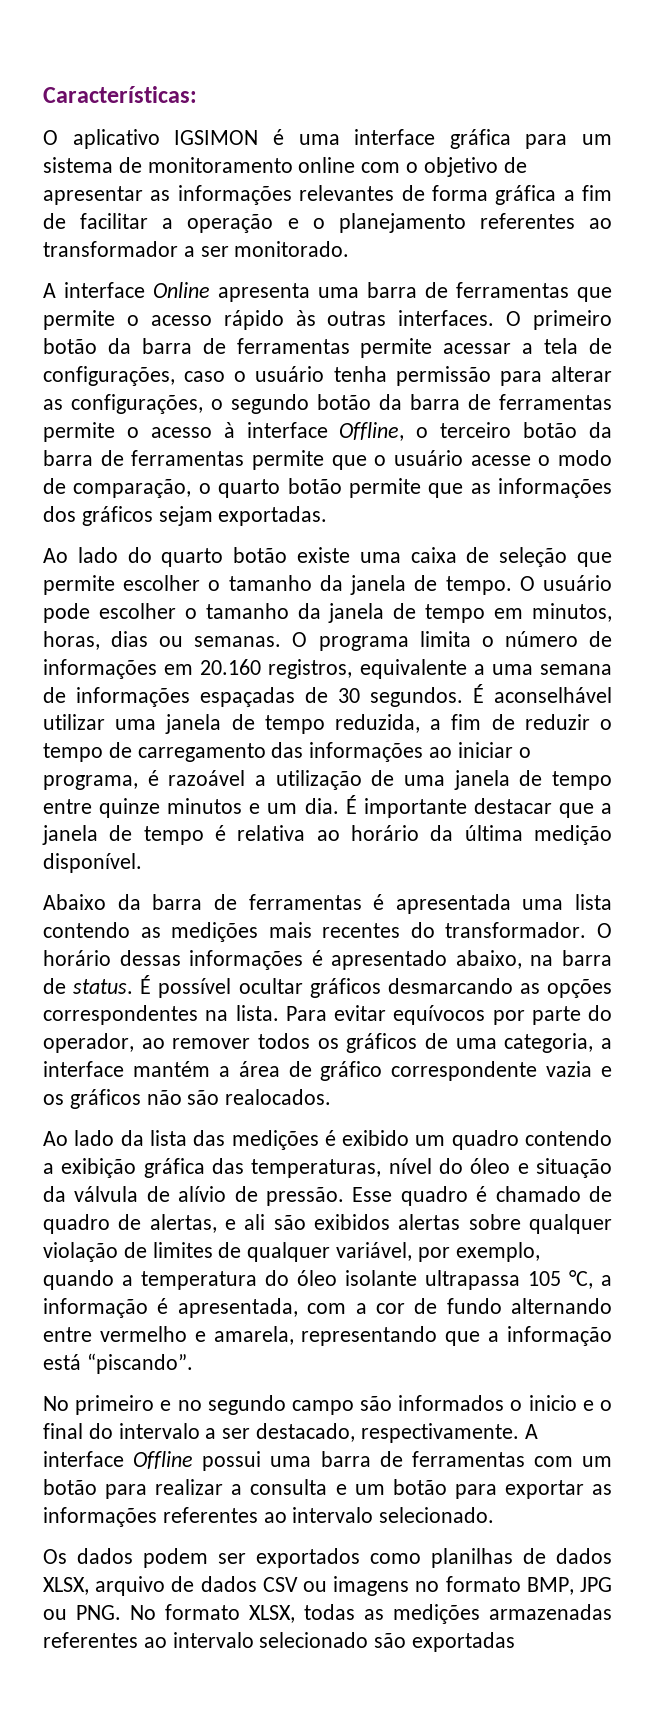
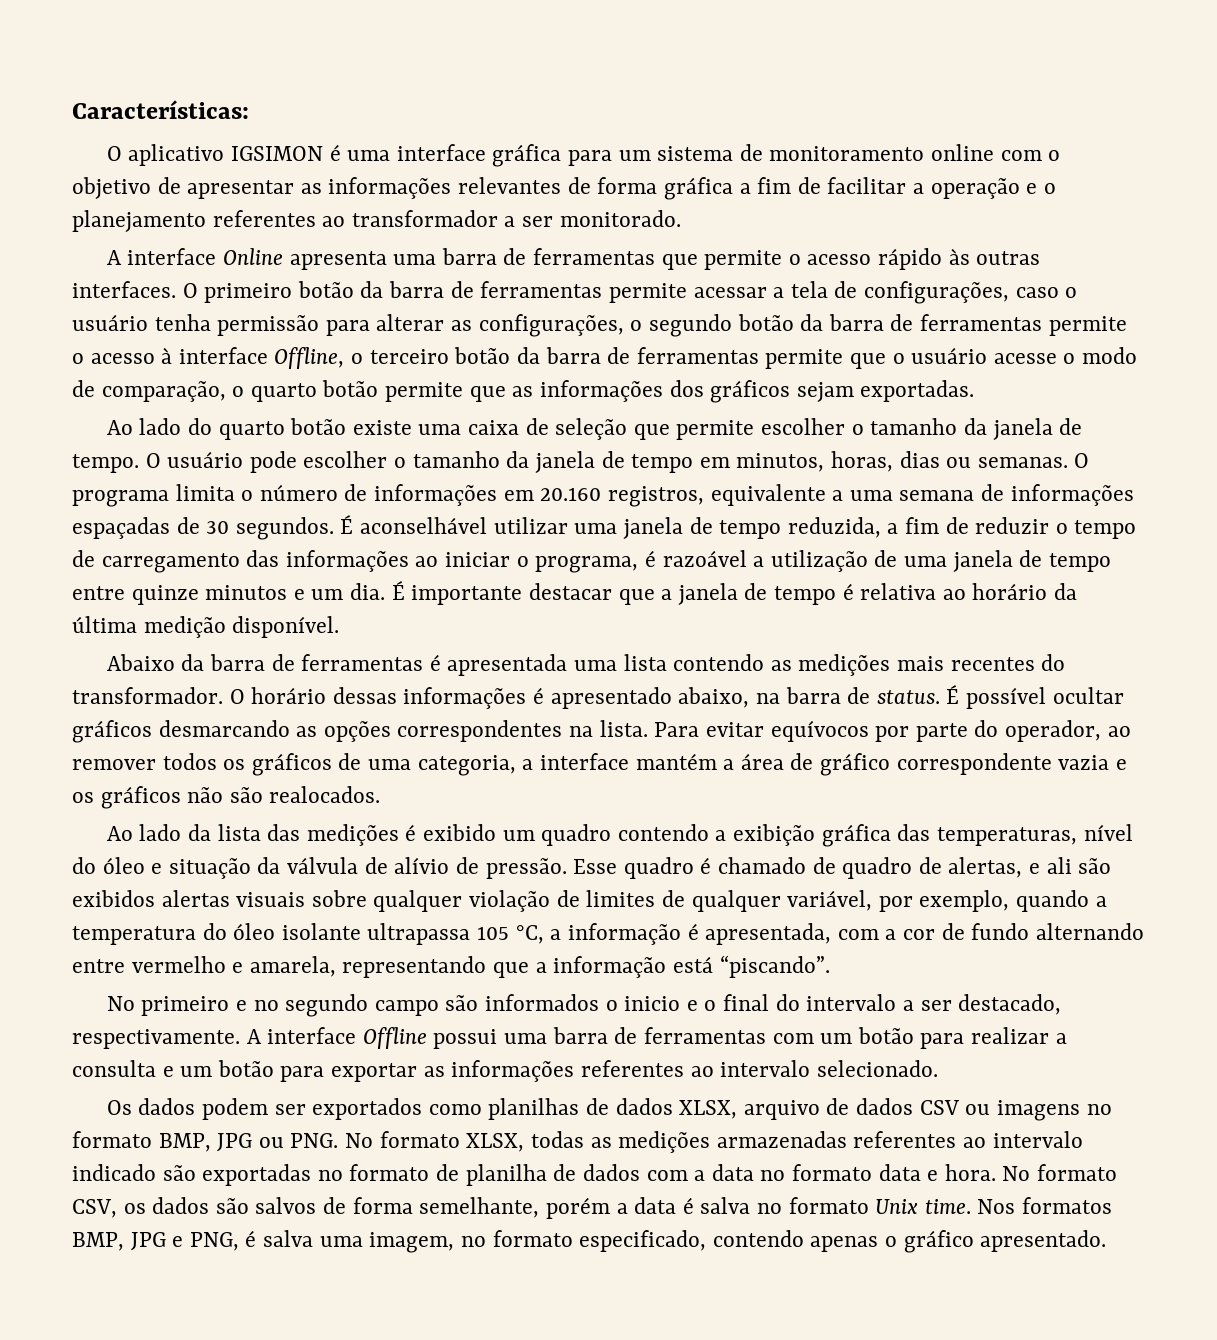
- Esse quadro é chamado de quadro de alertas, e ali são exibidos alertas sobre qualquer violação de limites de qualquer variável, por exemplo, quando a temperatura do óleo isolante ultrapassa 105 °C, a informação é apresentada, com a cor de fundo alternando entre vermelho e amarela, representando que a informação está “piscando”.
+ Esse quadro é chamado de quadro de alertas, e ali são exibidos alertas visuais sobre qualquer violação de limites de qualquer variável, por exemplo, quando a temperatura do óleo isolante ultrapassa 105 °C, a informação é apresentada, com a cor de fundo alternando entre vermelho e amarela, representando que a informação está “piscando”.
- Os dados podem ser exportados como planilhas de dados XLSX, arquivo de dados CSV ou imagens no formato BMP, JPG ou PNG. No formato XLSX, todas as medições armazenadas referentes ao intervalo selecionado são exportadas
+ Os dados podem ser exportados como planilhas de dados XLSX, arquivo de dados CSV ou imagens no formato BMP, JPG ou PNG. No formato XLSX, todas as medições armazenadas referentes ao intervalo indicado são exportadas no formato de planilha de dados com a data no formato data e hora. No formato CSV, os dados são salvos de forma semelhante, porém a data é salva no formato Unix time. Nos formatos BMP, JPG e PNG, é salva uma imagem, no formato especificado, contendo apenas o gráfico apresentado.

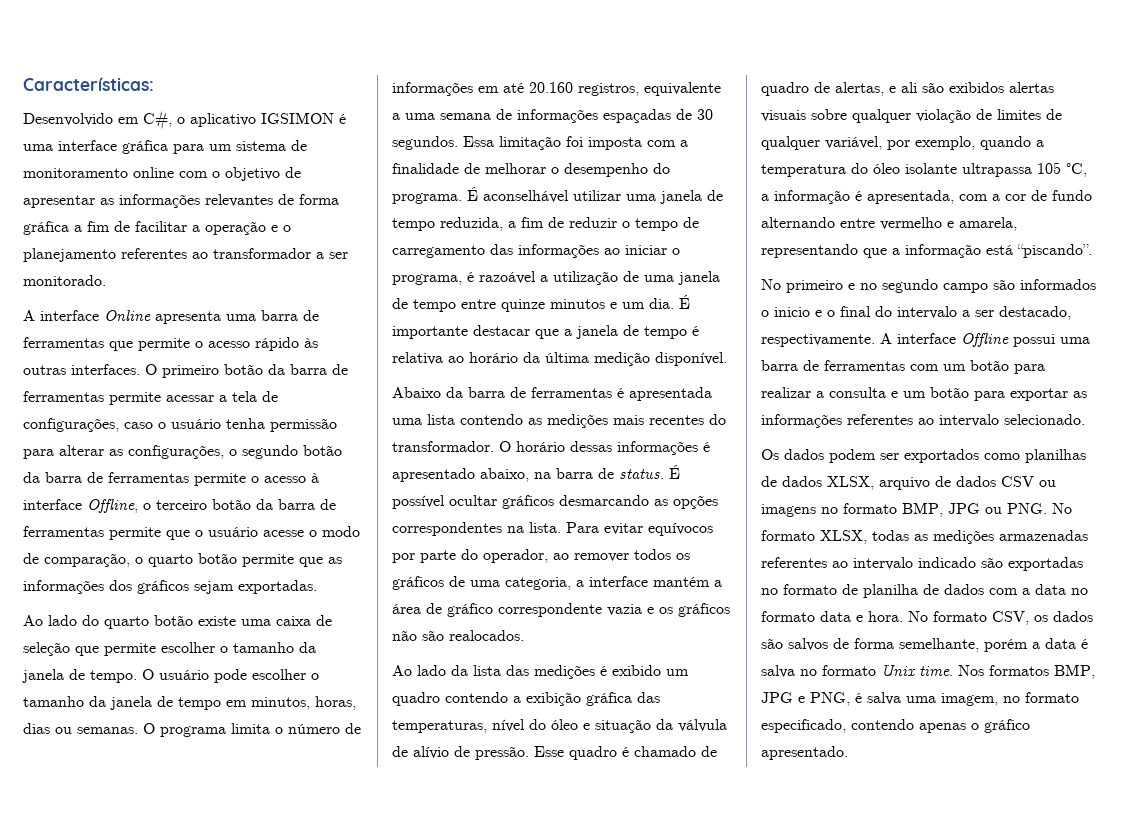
- O aplicativo IGSIMON é uma interface gráfica para um sistema de monitoramento online com o objetivo de apresentar as informações relevantes de forma gráfica a fim de facilitar a operação e o planejamento referentes ao transformador a ser monitorado.
+ Desenvolvido em C#, o aplicativo IGSIMON é uma interface gráfica para um sistema de monitoramento online com o objetivo de apresentar as informações relevantes de forma gráfica a fim de facilitar a operação e o planejamento referentes ao transformador a ser monitorado.
- O programa limita o número de informações em 20.160 registros, equivalente a uma semana de informações espaçadas de 30 segundos.
+ O programa limita o número de informações em até 20.160 registros, equivalente a uma semana de informações espaçadas de 30 segundos.
+ Essa limitação foi imposta com a finalidade de melhorar o desempenho do programa.

